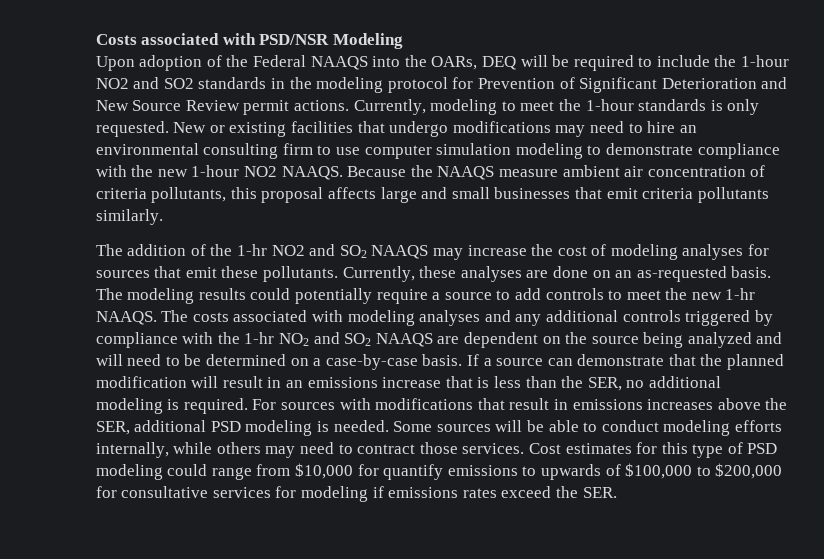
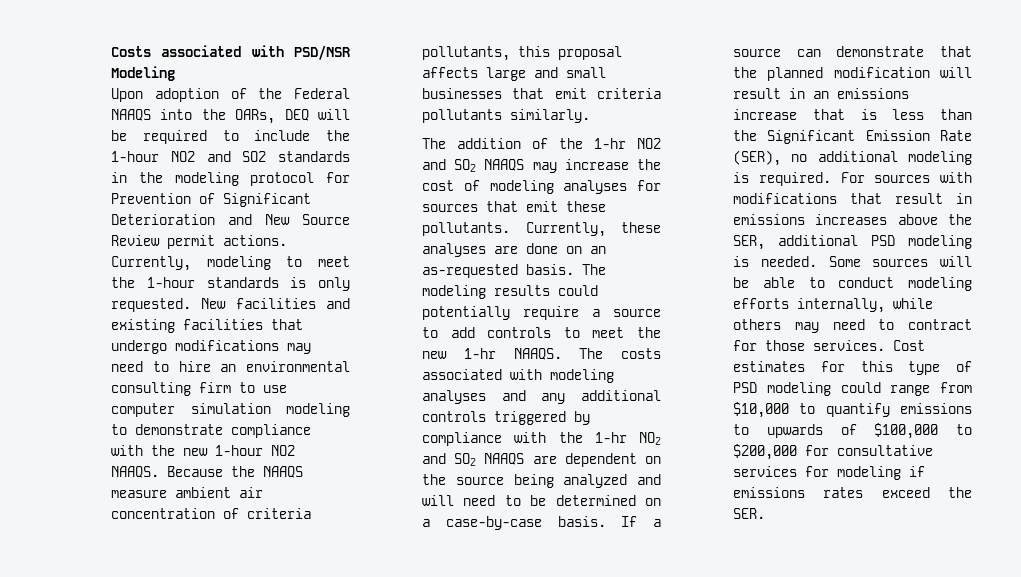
- New or existing facilities that undergo modifications may need to hire an environmental consulting firm to use computer simulation modeling to demonstrate compliance with the new 1-hour NO2 NAAQS.
+ New facilities and existing facilities that undergo modifications may need to hire an environmental consulting firm to use computer simulation modeling to demonstrate compliance with the new 1-hour NO2 NAAQS.
- If a source can demonstrate that the planned modification will result in an emissions increase that is less than the SER, no additional modeling is required.
+ If a source can demonstrate that the planned modification will result in an emissions increase that is less than the Significant Emission Rate (SER), no additional modeling is required.
- Some sources will be able to conduct modeling efforts internally, while others may need to contract those services.
+ Some sources will be able to conduct modeling efforts internally, while others may need to contract for those services.
- Cost estimates for this type of PSD modeling could range from $10,000 for quantify emissions to upwards of $100,000 to $200,000 for consultative services for modeling if emissions rates exceed the SER.
+ Cost estimates for this type of PSD modeling could range from $10,000 to quantify emissions to upwards of $100,000 to $200,000 for consultative services for modeling if emissions rates exceed the SER.

